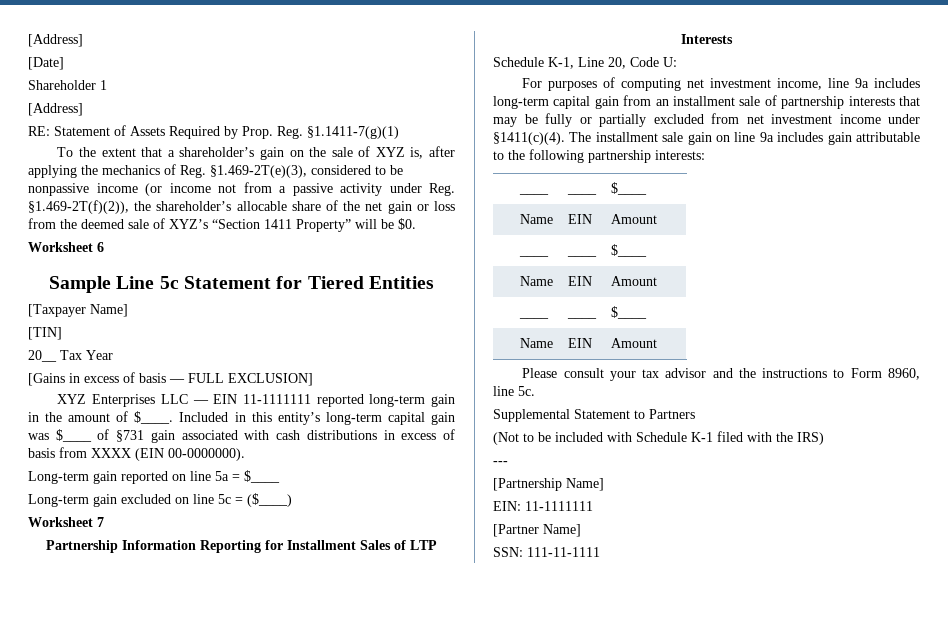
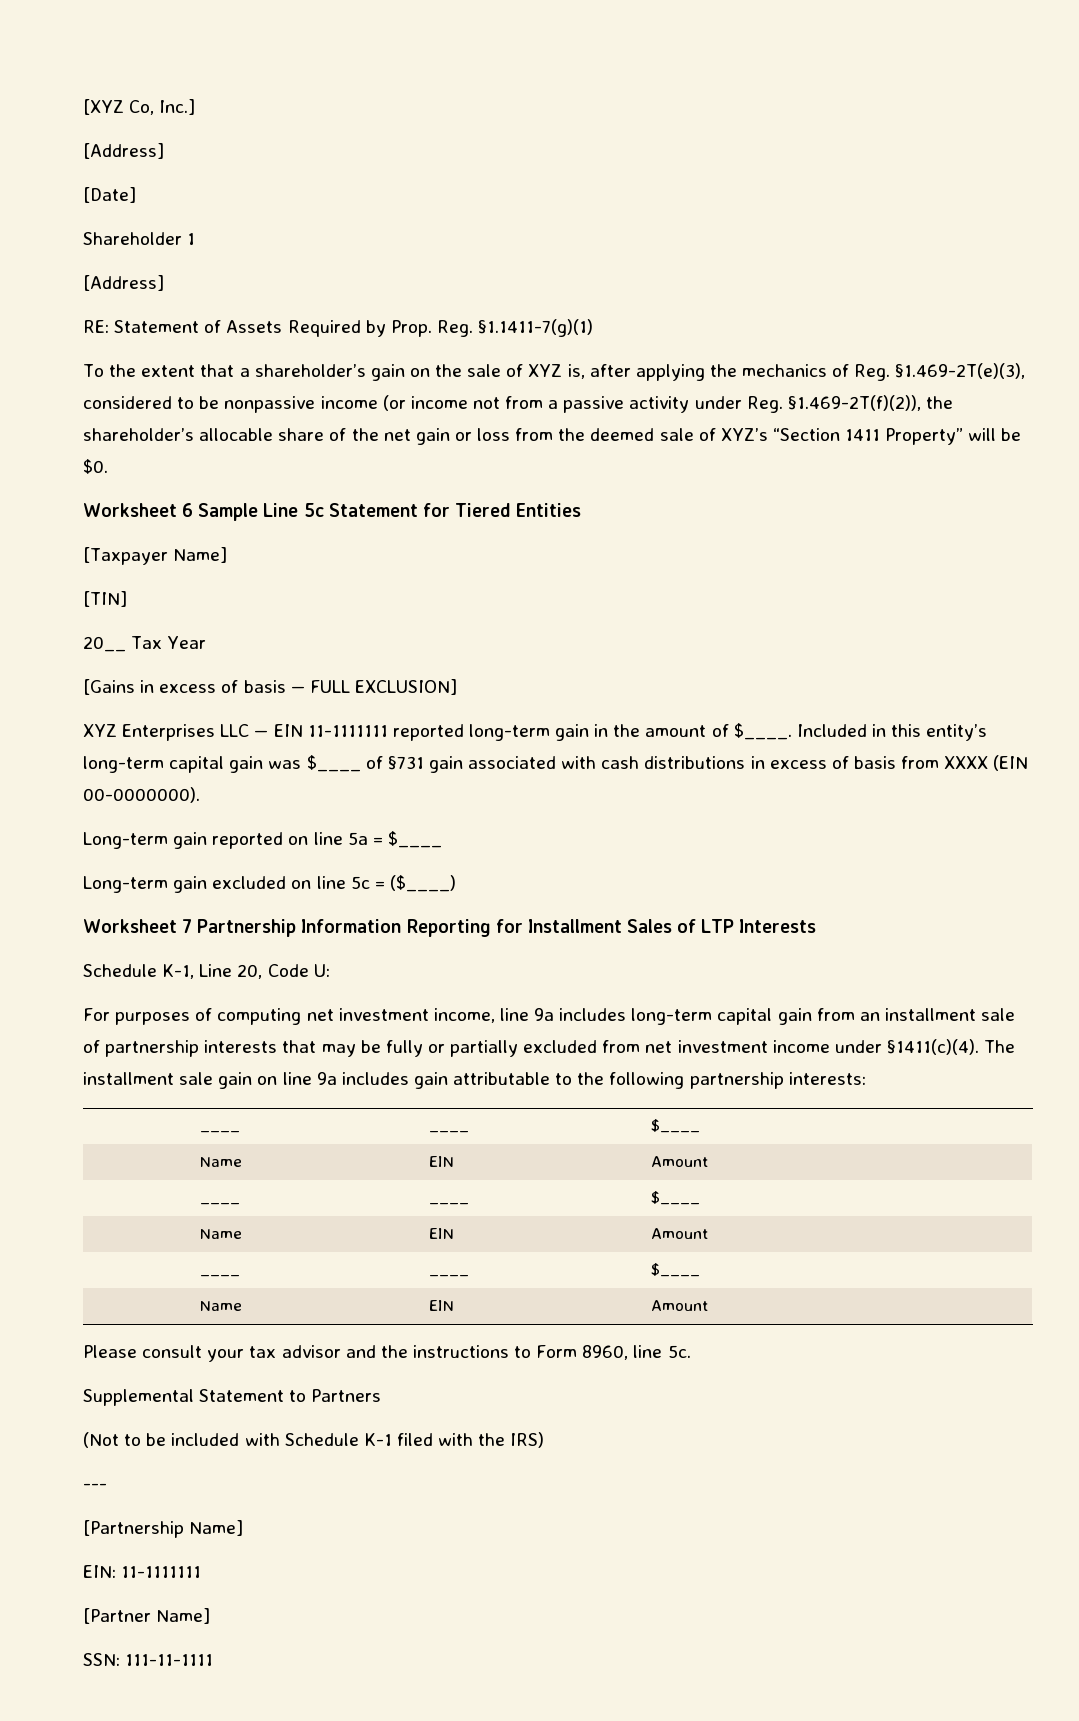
+ [XYZ Co, Inc.]
- Worksheet 6
- Sample Line 5c Statement for Tiered Entities
+ Worksheet 6 Sample Line 5c Statement for Tiered Entities
- Worksheet 7
- Partnership Information Reporting for Installment Sales of LTP Interests
+ Worksheet 7 Partnership Information Reporting for Installment Sales of LTP Interests

